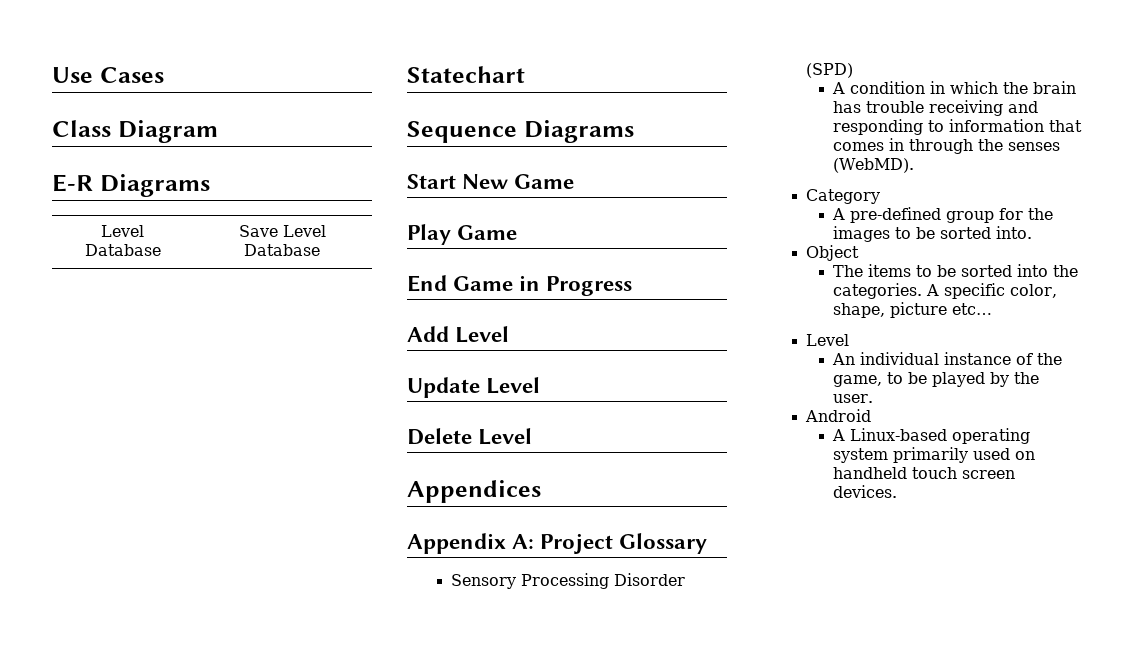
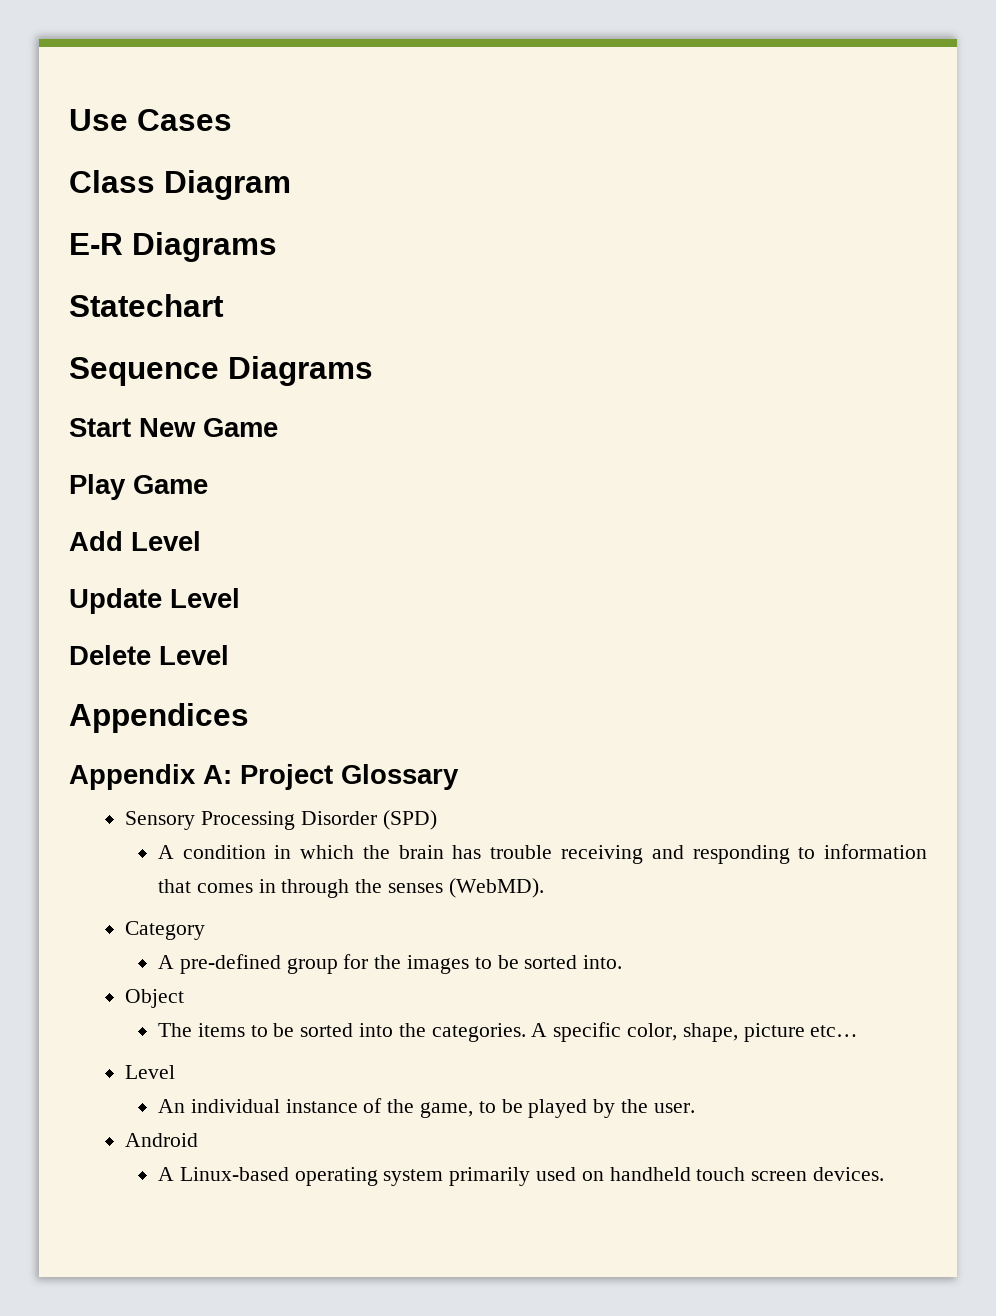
- Level Database | Save Level Database
- End Game in Progress

